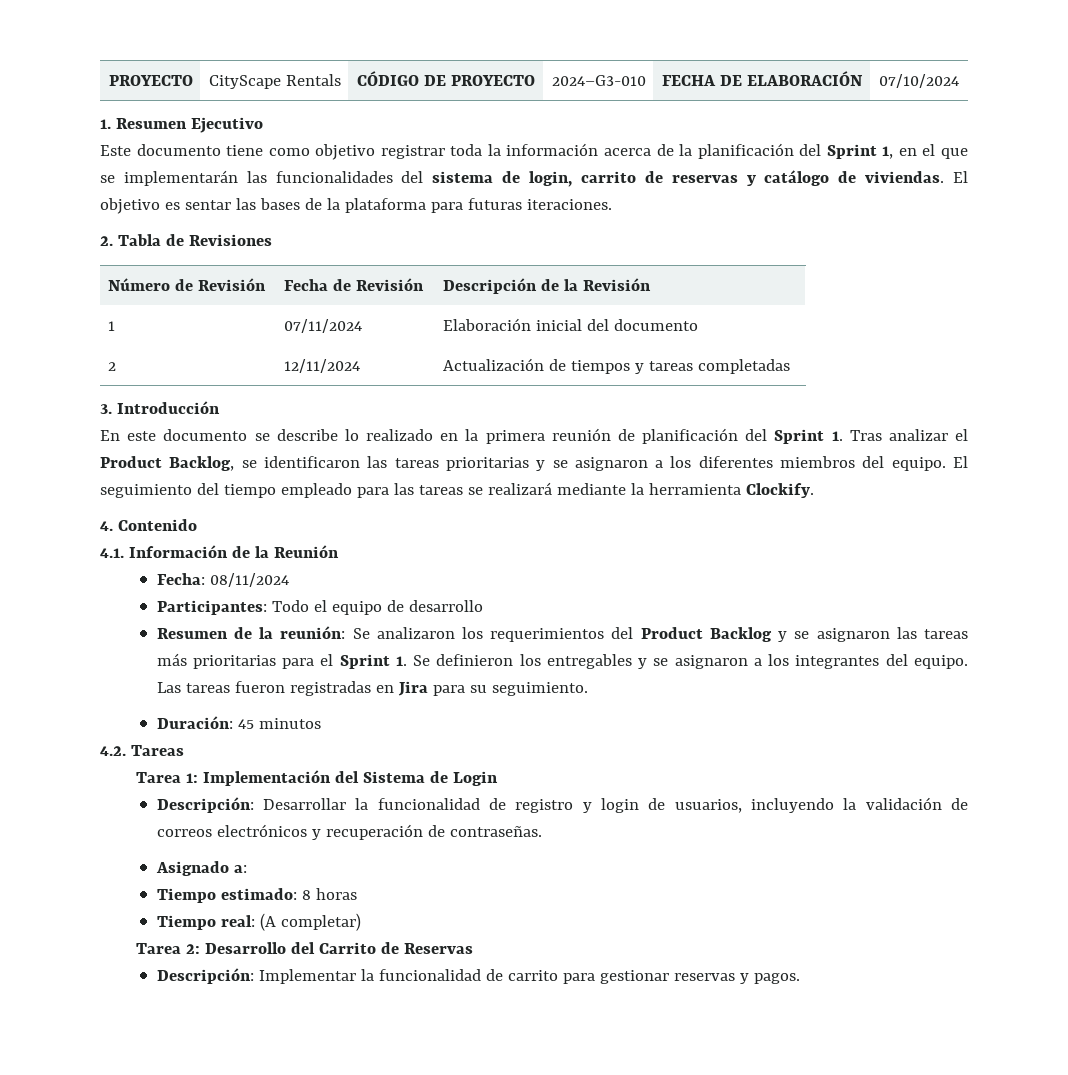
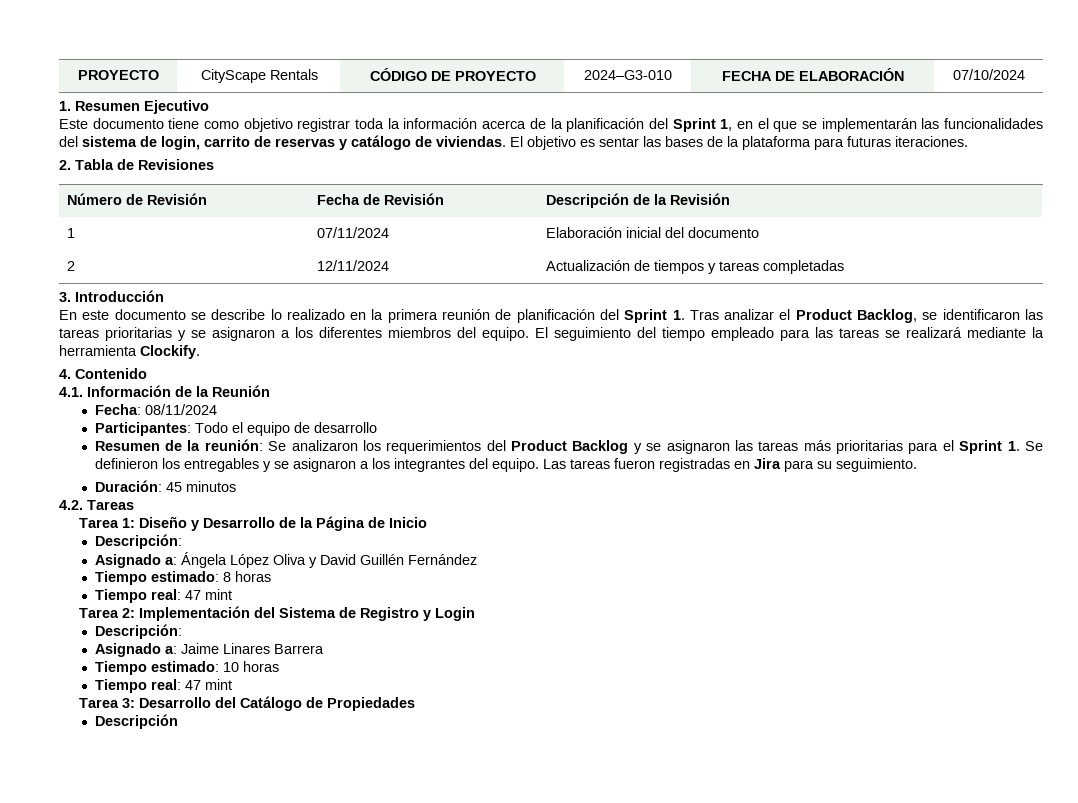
- Tarea 1: Implementación del Sistema de Login
- Descripción: Desarrollar la funcionalidad de registro y login de usuarios, incluyendo la validación de correos electrónicos y recuperación de contraseñas.
- Asignado a:
+ Tarea 1: Diseño y Desarrollo de la Página de Inicio
+ Descripción:
+ Asignado a: Ángela López Oliva y David Guillén Fernández
  Tiempo estimado: 8 horas
- Tiempo real: (A completar)
+ Tiempo real: 47 mint
- Tarea 2: Desarrollo del Carrito de Reservas
- Descripción: Implementar la funcionalidad de carrito para gestionar reservas y pagos.
+ Tarea 2: Implementación del Sistema de Registro y Login
+ Descripción:
+ Asignado a: Jaime Linares Barrera
+ Tiempo estimado: 10 horas
+ Tiempo real: 47 mint
+ Tarea 3: Desarrollo del Catálogo de Propiedades
+ Descripción

